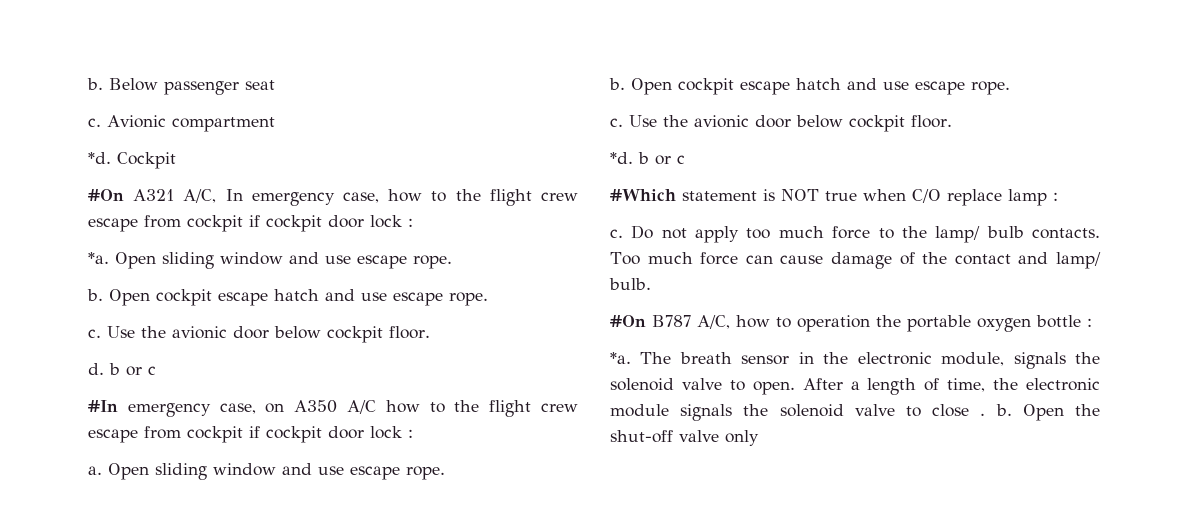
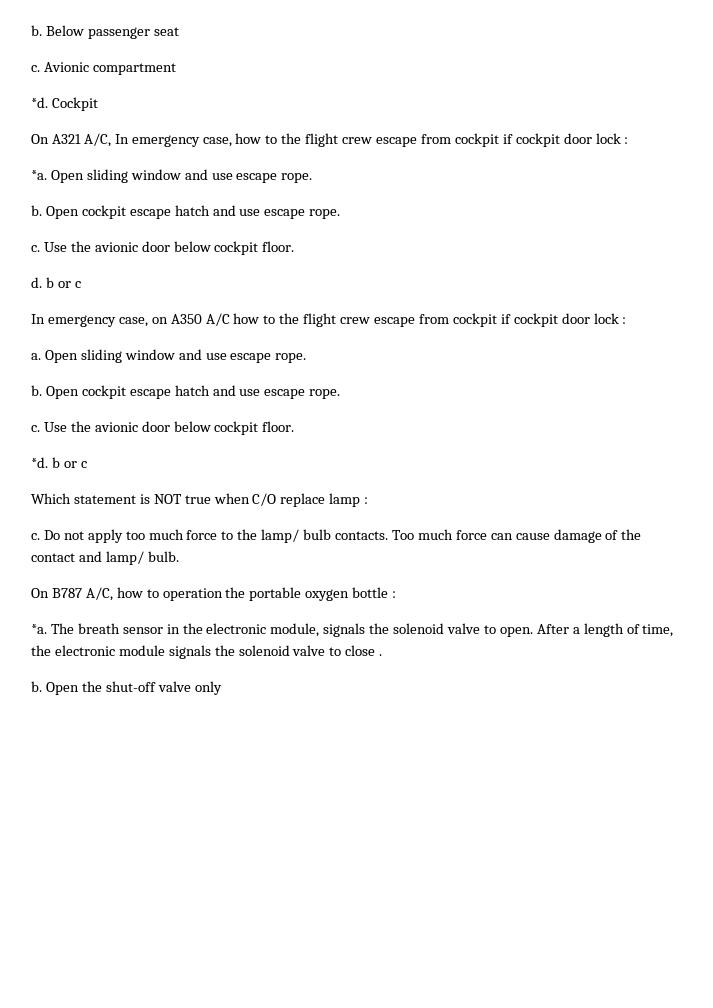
- #On A321 A/C, In emergency case, how to the flight crew escape from cockpit if cockpit door lock :
+ On A321 A/C, In emergency case, how to the flight crew escape from cockpit if cockpit door lock :
- #In emergency case, on A350 A/C how to the flight crew escape from cockpit if cockpit door lock :
+ In emergency case, on A350 A/C how to the flight crew escape from cockpit if cockpit door lock :
- #Which statement is NOT true when C/O replace lamp :
+ Which statement is NOT true when C/O replace lamp :
- #On B787 A/C, how to operation the portable oxygen bottle :
+ On B787 A/C, how to operation the portable oxygen bottle :
- After a length of time, the electronic module signals the solenoid valve to close . b.
+ After a length of time, the electronic module signals the solenoid valve to close .
+ b.

